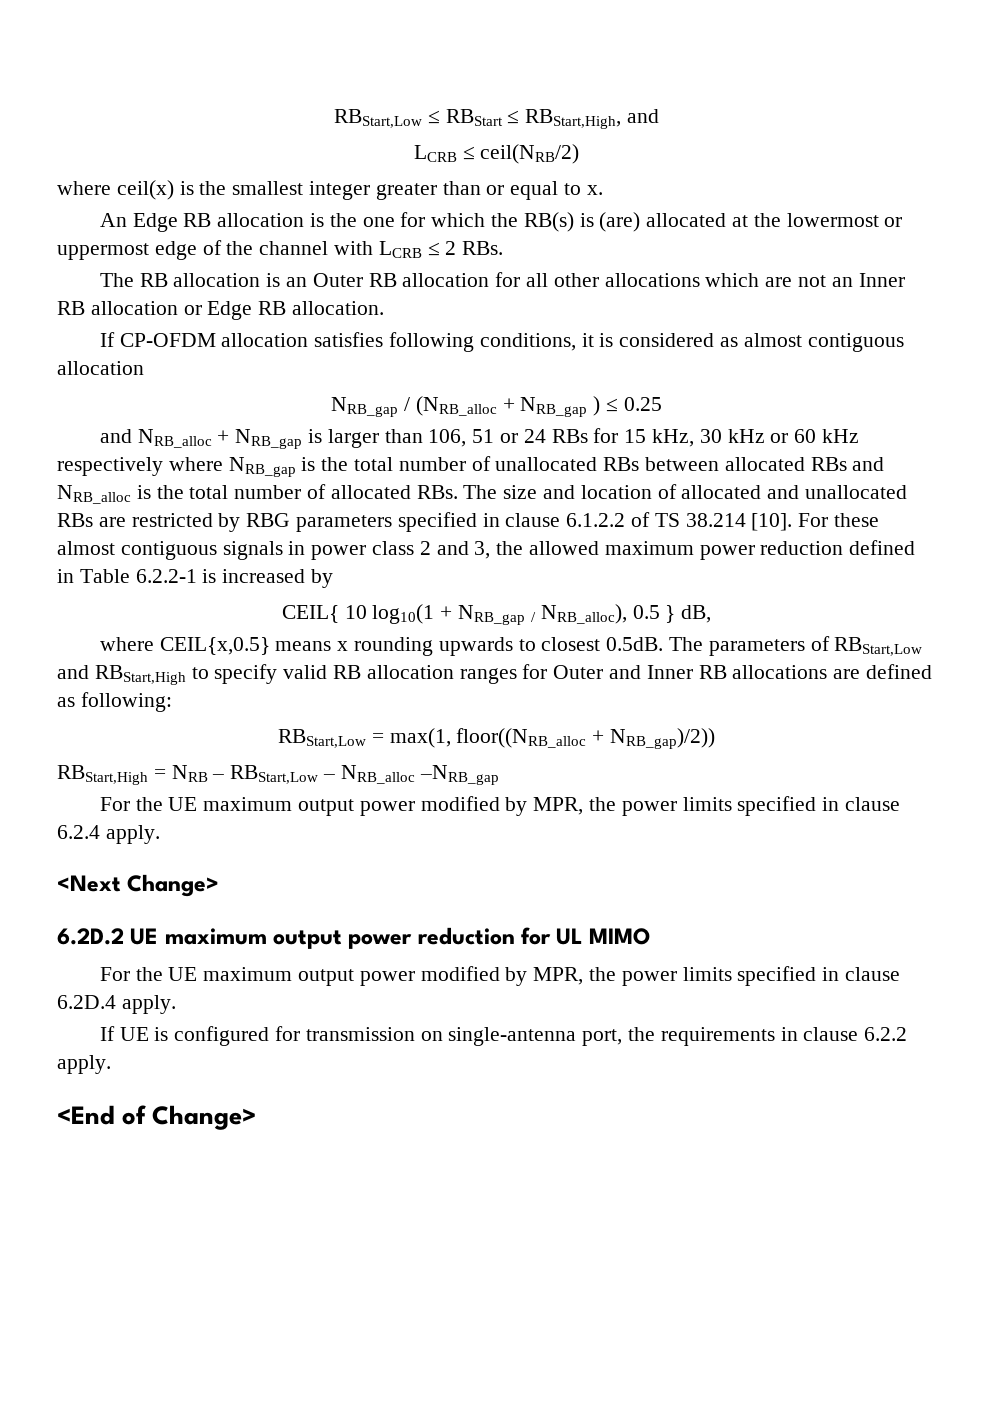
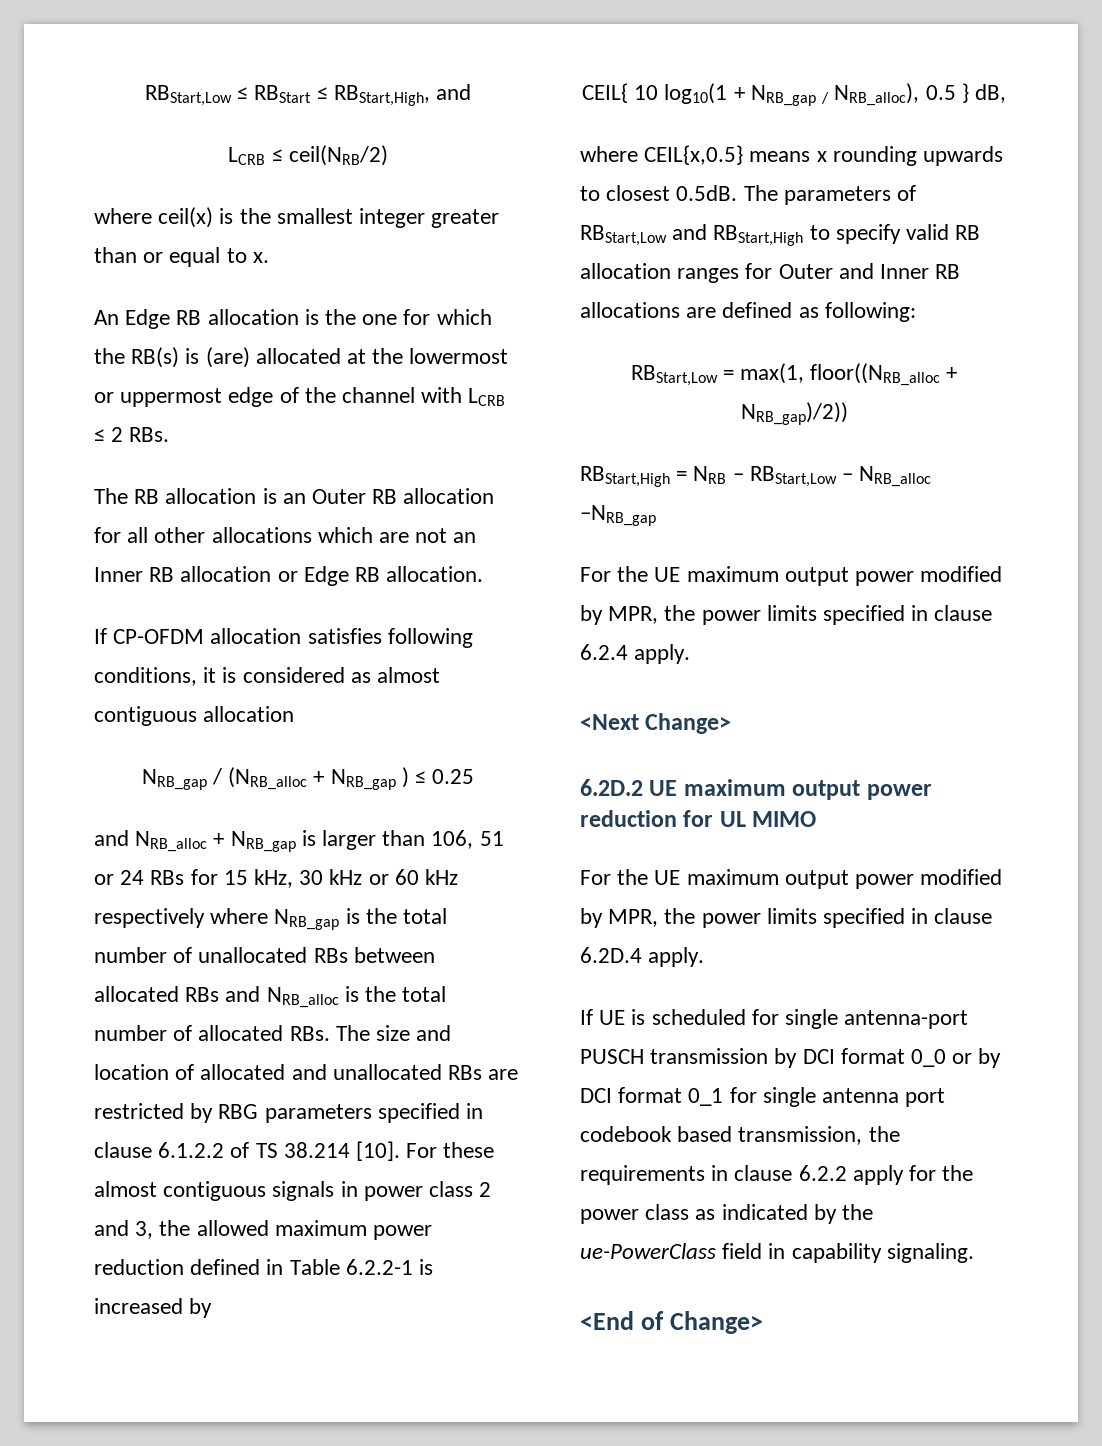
- If UE is configured for transmission on single-antenna port, the requirements in clause 6.2.2 apply.
+ If UE is scheduled for single antenna-port PUSCH transmission by DCI format 0_0 or by DCI format 0_1 for single antenna port codebook based transmission, the requirements in clause 6.2.2 apply for the power class as indicated by the ue-PowerClass field in capability signaling.

